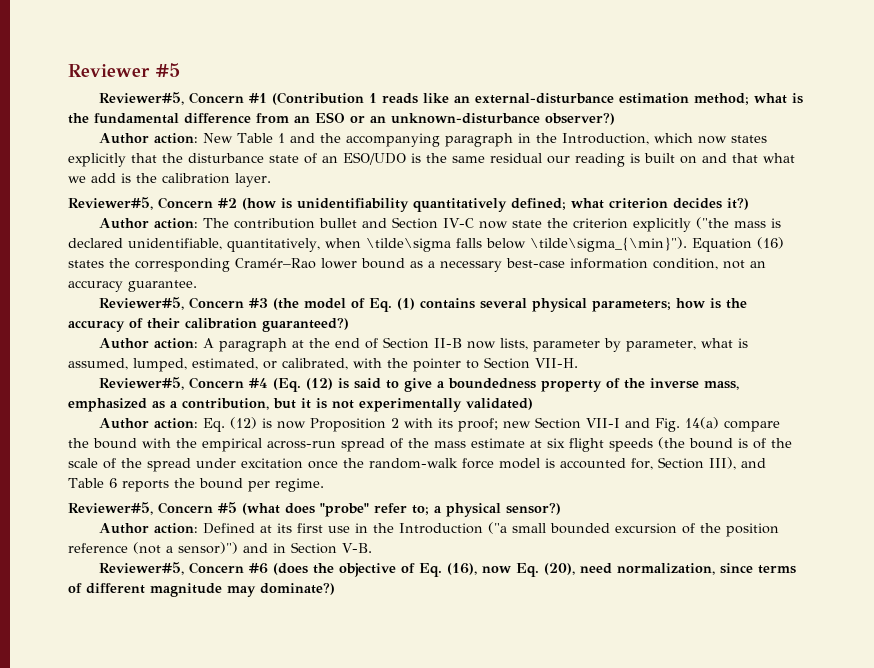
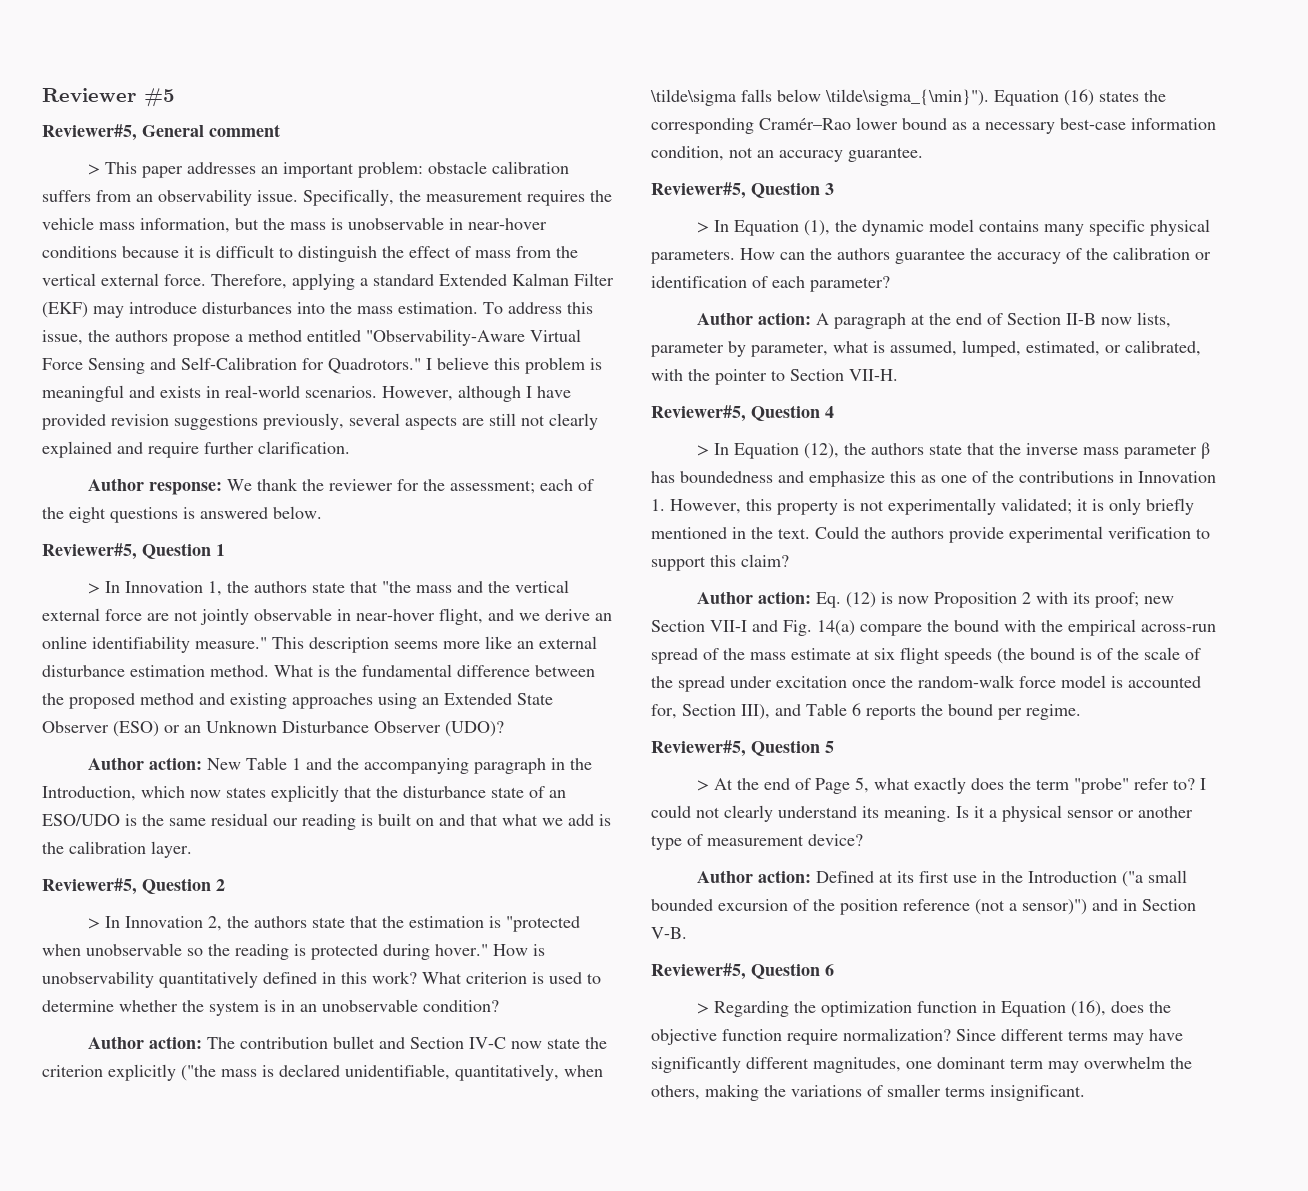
- Reviewer#5, Concern #1 (Contribution 1 reads like an external-disturbance estimation method; what is the fundamental difference from an ESO or an unknown-disturbance observer?)
+ Reviewer#5, General comment
+ > This paper addresses an important problem: obstacle calibration suffers from an observability issue. Specifically, the measurement requires the vehicle mass information, but the mass is unobservable in near-hover conditions because it is difficult to distinguish the effect of mass from the vertical external force. Therefore, applying a standard Extended Kalman Filter (EKF) may introduce disturbances into the mass estimation. To address this issue, the authors propose a method entitled "Observability-Aware Virtual Force Sensing and Self-Calibration for Quadrotors." I believe this problem is meaningful and exists in real-world scenarios. However, although I have provided revision suggestions previously, several aspects are still not clearly explained and require further clarification.
+ Author response: We thank the reviewer for the assessment; each of the eight questions is answered below.
+ Reviewer#5, Question 1
+ > In Innovation 1, the authors state that "the mass and the vertical external force are not jointly observable in near-hover flight, and we derive an online identifiability measure." This description seems more like an external disturbance estimation method. What is the fundamental difference between the proposed method and existing approaches using an Extended State Observer (ESO) or an Unknown Disturbance Observer (UDO)?
- Reviewer#5, Concern #2 (how is unidentifiability quantitatively defined; what criterion decides it?)
+ Reviewer#5, Question 2
+ > In Innovation 2, the authors state that the estimation is "protected when unobservable so the reading is protected during hover." How is unobservability quantitatively defined in this work? What criterion is used to determine whether the system is in an unobservable condition?
- Reviewer#5, Concern #3 (the model of Eq. (1) contains several physical parameters; how is the accuracy of their calibration guaranteed?)
+ Reviewer#5, Question 3
+ > In Equation (1), the dynamic model contains many specific physical parameters. How can the authors guarantee the accuracy of the calibration or identification of each parameter?
- Reviewer#5, Concern #4 (Eq. (12) is said to give a boundedness property of the inverse mass, emphasized as a contribution, but it is not experimentally validated)
+ Reviewer#5, Question 4
+ > In Equation (12), the authors state that the inverse mass parameter β has boundedness and emphasize this as one of the contributions in Innovation 1. However, this property is not experimentally validated; it is only briefly mentioned in the text. Could the authors provide experimental verification to support this claim?
- Reviewer#5, Concern #5 (what does "probe" refer to; a physical sensor?)
+ Reviewer#5, Question 5
+ > At the end of Page 5, what exactly does the term "probe" refer to? I could not clearly understand its meaning. Is it a physical sensor or another type of measurement device?
- Reviewer#5, Concern #6 (does the objective of Eq. (16), now Eq. (20), need normalization, since terms of different magnitude may dominate?)
+ Reviewer#5, Question 6
+ > Regarding the optimization function in Equation (16), does the objective function require normalization? Since different terms may have significantly different magnitudes, one dominant term may overwhelm the others, making the variations of smaller terms insignificant.

